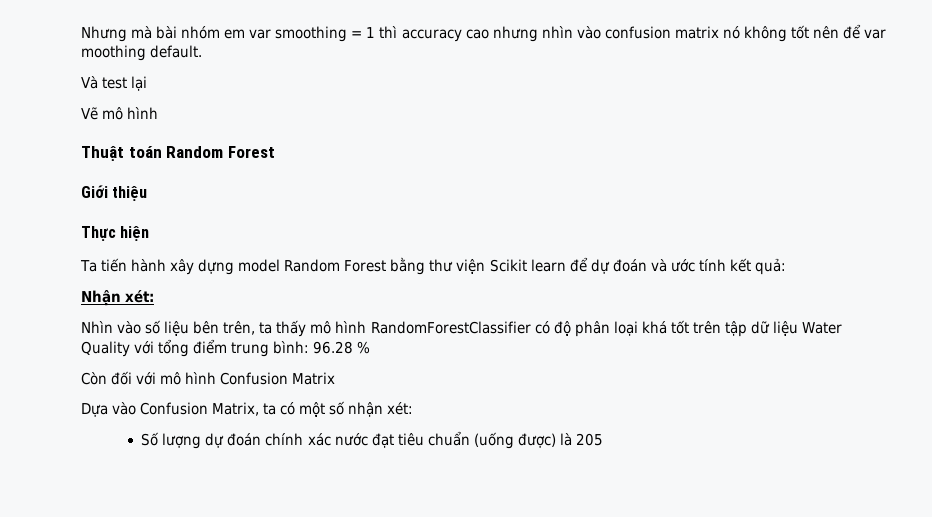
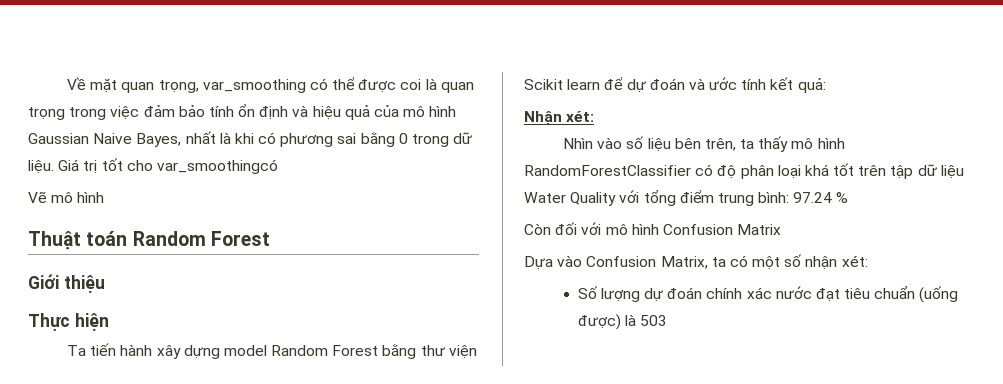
- Nhưng mà bài nhóm em var smoothing = 1 thì accuracy cao nhưng nhìn vào confusion matrix nó không tốt nên để var moothing default.
- Và test lại
+ Về mặt quan trọng, var_smoothing có thể được coi là quan trọng trong việc đảm bảo tính ổn định và hiệu quả của mô hình Gaussian Naive Bayes, nhất là khi có phương sai bằng 0 trong dữ liệu. Giá trị tốt cho var_smoothingcó
- Nhìn vào số liệu bên trên, ta thấy mô hình RandomForestClassifier có độ phân loại khá tốt trên tập dữ liệu Water Quality với tổng điểm trung bình: 96.28 %
+ Nhìn vào số liệu bên trên, ta thấy mô hình RandomForestClassifier có độ phân loại khá tốt trên tập dữ liệu Water Quality với tổng điểm trung bình: 97.24 %
- Số lượng dự đoán chính xác nước đạt tiêu chuẩn (uống được) là 205
+ Số lượng dự đoán chính xác nước đạt tiêu chuẩn (uống được) là 503

